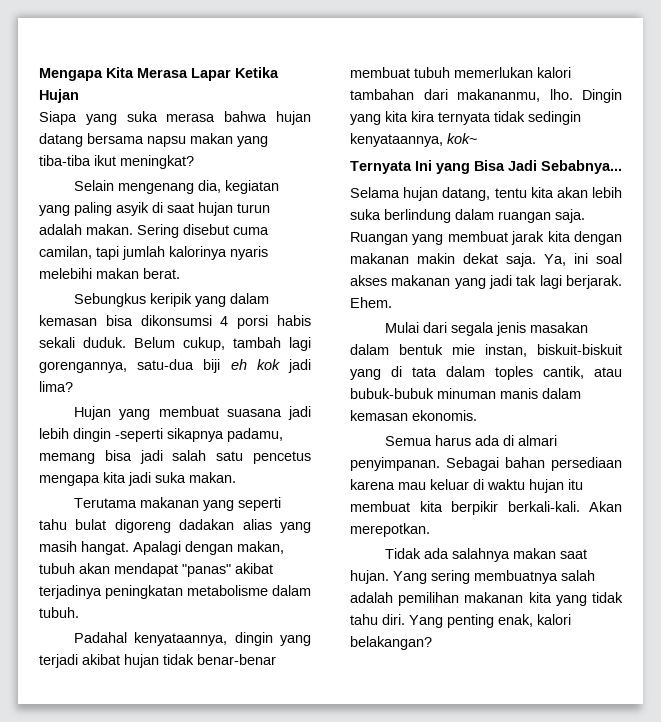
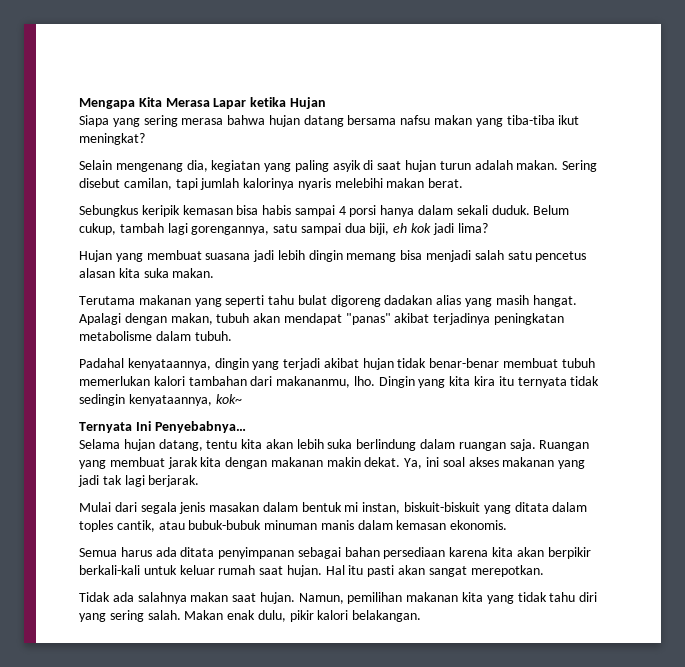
- Mengapa Kita Merasa Lapar Ketika Hujan
+ Mengapa Kita Merasa Lapar ketika Hujan
- Siapa yang suka merasa bahwa hujan datang bersama napsu makan yang tiba-tiba ikut meningkat?
+ Siapa yang sering merasa bahwa hujan datang bersama nafsu makan yang tiba-tiba ikut meningkat?
- Sering disebut cuma camilan, tapi jumlah kalorinya nyaris melebihi makan berat.
+ Sering disebut camilan, tapi jumlah kalorinya nyaris melebihi makan berat.
- Sebungkus keripik yang dalam kemasan bisa dikonsumsi 4 porsi habis sekali duduk.
+ Sebungkus keripik kemasan bisa habis sampai 4 porsi hanya dalam sekali duduk.
- Belum cukup, tambah lagi gorengannya, satu-dua biji eh kok jadi lima?
+ Belum cukup, tambah lagi gorengannya, satu sampai dua biji, eh kok jadi lima?
- Hujan yang membuat suasana jadi lebih dingin -seperti sikapnya padamu, memang bisa jadi salah satu pencetus mengapa kita jadi suka makan.
+ Hujan yang membuat suasana jadi lebih dingin memang bisa menjadi salah satu pencetus alasan kita suka makan.
- Dingin yang kita kira ternyata tidak sedingin kenyataannya, kok~
+ Dingin yang kita kira itu ternyata tidak sedingin kenyataannya, kok~
- Ternyata Ini yang Bisa Jadi Sebabnya...
+ Ternyata Ini Penyebabnya…
- Ruangan yang membuat jarak kita dengan makanan makin dekat saja.
+ Ruangan yang membuat jarak kita dengan makanan makin dekat.
- Ehem.
- Mulai dari segala jenis masakan dalam bentuk mie instan, biskuit-biskuit yang di tata dalam toples cantik, atau bubuk-bubuk minuman manis dalam kemasan ekonomis.
+ Mulai dari segala jenis masakan dalam bentuk mi instan, biskuit-biskuit yang ditata dalam toples cantik, atau bubuk-bubuk minuman manis dalam kemasan ekonomis.
- Semua harus ada di almari penyimpanan. Sebagai bahan persediaan karena mau keluar di waktu hujan itu membuat kita berpikir berkali-kali. Akan merepotkan.
+ Semua harus ada ditata penyimpanan sebagai bahan persediaan karena kita akan berpikir berkali-kali untuk keluar rumah saat hujan. Hal itu pasti akan sangat merepotkan.
- Yang sering membuatnya salah adalah pemilihan makanan kita yang tidak tahu diri. Yang penting enak, kalori belakangan?
+ Namun, pemilihan makanan kita yang tidak tahu diri yang sering salah. Makan enak dulu, pikir kalori belakangan.

